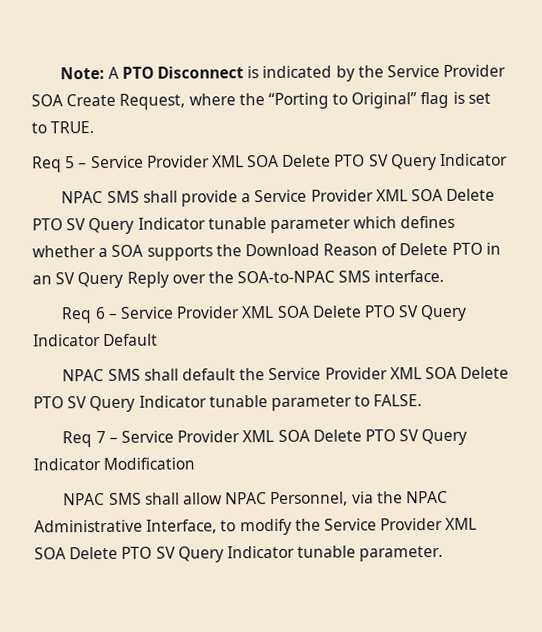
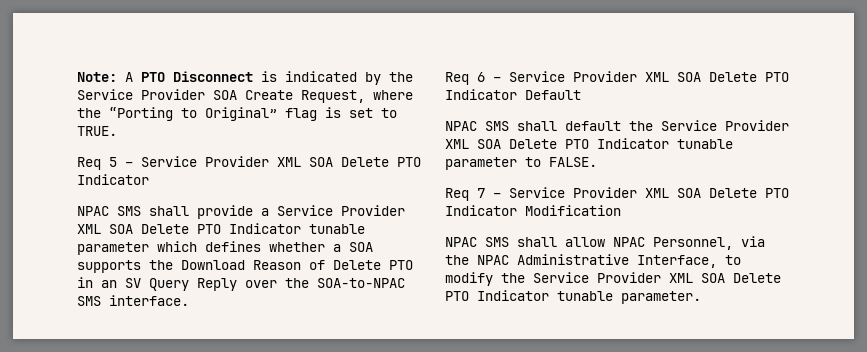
- Req 5 – Service Provider XML SOA Delete PTO SV Query Indicator
+ Req 5 – Service Provider XML SOA Delete PTO Indicator
- NPAC SMS shall provide a Service Provider XML SOA Delete PTO SV Query Indicator tunable parameter which defines whether a SOA supports the Download Reason of Delete PTO in an SV Query Reply over the SOA-to-NPAC SMS interface.
+ NPAC SMS shall provide a Service Provider XML SOA Delete PTO Indicator tunable parameter which defines whether a SOA supports the Download Reason of Delete PTO in an SV Query Reply over the SOA-to-NPAC SMS interface.
- Req 6 – Service Provider XML SOA Delete PTO SV Query Indicator Default
+ Req 6 – Service Provider XML SOA Delete PTO Indicator Default
- NPAC SMS shall default the Service Provider XML SOA Delete PTO SV Query Indicator tunable parameter to FALSE.
+ NPAC SMS shall default the Service Provider XML SOA Delete PTO Indicator tunable parameter to FALSE.
- Req 7 – Service Provider XML SOA Delete PTO SV Query Indicator Modification
+ Req 7 – Service Provider XML SOA Delete PTO Indicator Modification
- NPAC SMS shall allow NPAC Personnel, via the NPAC Administrative Interface, to modify the Service Provider XML SOA Delete PTO SV Query Indicator tunable parameter.
+ NPAC SMS shall allow NPAC Personnel, via the NPAC Administrative Interface, to modify the Service Provider XML SOA Delete PTO Indicator tunable parameter.

